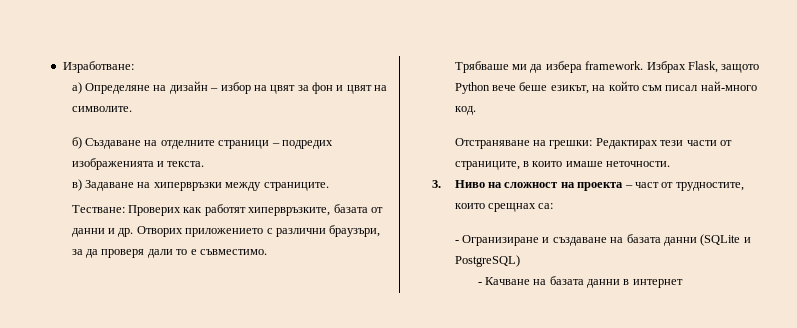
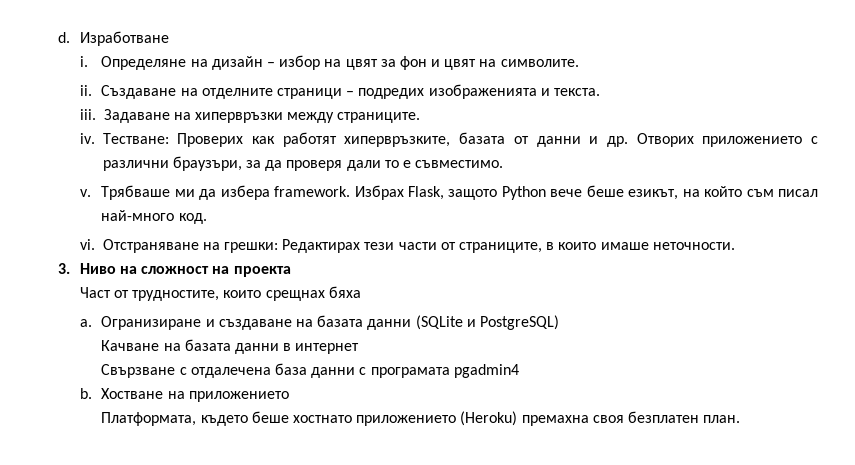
- Изработване:
- а) Определяне на дизайн – избор на цвят за фон и цвят на символите.
+ d. Изработване
+ i. Определяне на дизайн – избор на цвят за фон и цвят на символите.
- б) Създаване на отделните страници – подредих изображенията и текста.
+ ii. Създаване на отделните страници – подредих изображенията и текста.
- в) Задаване на хипервръзки между страниците.
+ iii. Задаване на хипервръзки между страниците.
+ iv.
+ v.
+ vi.
- 3. Ниво на сложност на проекта – част от трудностите, които срещнах са:
- - Огранизиране и създаване на базата данни (SQLite и PostgreSQL)
+ 3. Ниво на сложност на проекта
+ Част от трудностите, които срещнах бяха
+ a. Огранизиране и създаване на базата данни (SQLite и PostgreSQL)
- - Качване на базата данни в интернет
+ Качване на базата данни в интернет
+ Свързване с отдалечена база данни с програмата pgadmin4
+ b. Хостване на приложението
+ Платформата, където беше хостнато приложението (Heroku) премахна своя безплатен план.

